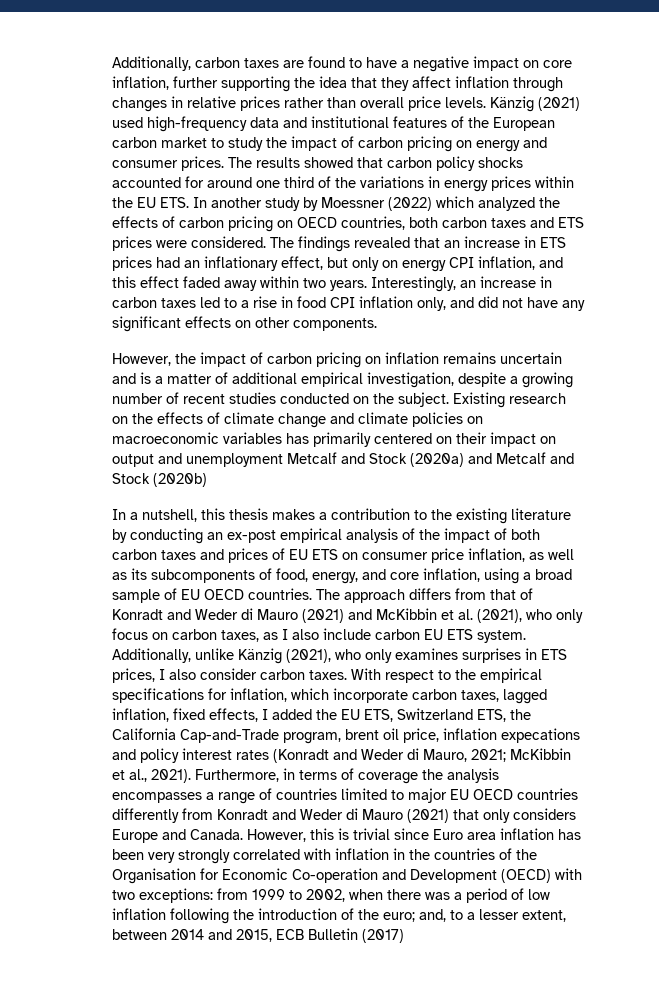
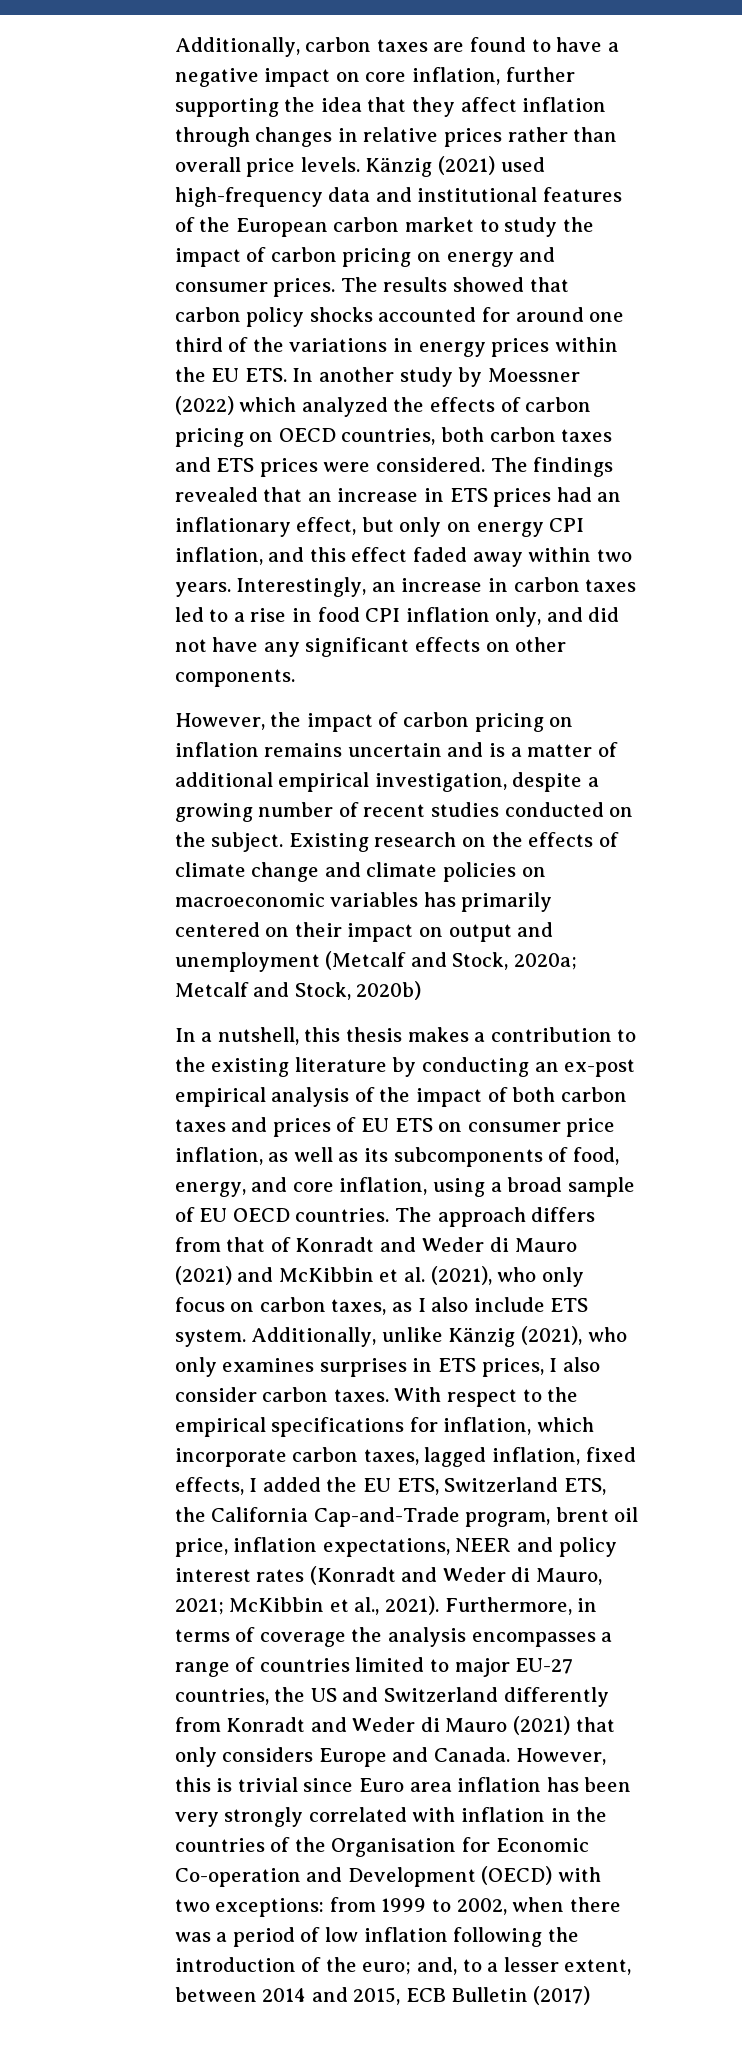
- Existing research on the effects of climate change and climate policies on macroeconomic variables has primarily centered on their impact on output and unemployment Metcalf and Stock (2020a) and Metcalf and Stock (2020b)
+ Existing research on the effects of climate change and climate policies on macroeconomic variables has primarily centered on their impact on output and unemployment (Metcalf and Stock, 2020a; Metcalf and Stock, 2020b)
- The approach differs from that of Konradt and Weder di Mauro (2021) and McKibbin et al. (2021), who only focus on carbon taxes, as I also include carbon EU ETS system.
+ The approach differs from that of Konradt and Weder di Mauro (2021) and McKibbin et al. (2021), who only focus on carbon taxes, as I also include ETS system.
- With respect to the empirical specifications for inflation, which incorporate carbon taxes, lagged inflation, fixed effects, I added the EU ETS, Switzerland ETS, the California Cap-and-Trade program, brent oil price, inflation expecations and policy interest rates (Konradt and Weder di Mauro, 2021; McKibbin et al., 2021).
+ With respect to the empirical specifications for inflation, which incorporate carbon taxes, lagged inflation, fixed effects, I added the EU ETS, Switzerland ETS, the California Cap-and-Trade program, brent oil price, inflation expectations, NEER and policy interest rates (Konradt and Weder di Mauro, 2021; McKibbin et al., 2021).
- Furthermore, in terms of coverage the analysis encompasses a range of countries limited to major EU OECD countries differently from Konradt and Weder di Mauro (2021) that only considers Europe and Canada.
+ Furthermore, in terms of coverage the analysis encompasses a range of countries limited to major EU-27 countries, the US and Switzerland differently from Konradt and Weder di Mauro (2021) that only considers Europe and Canada.

